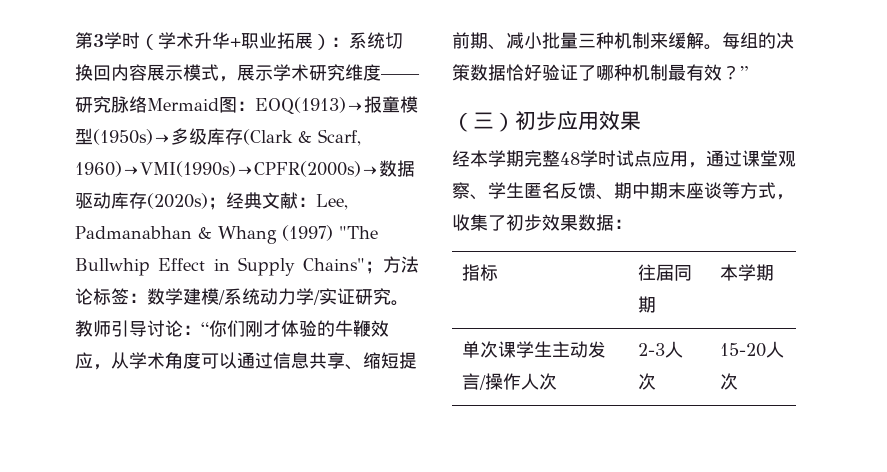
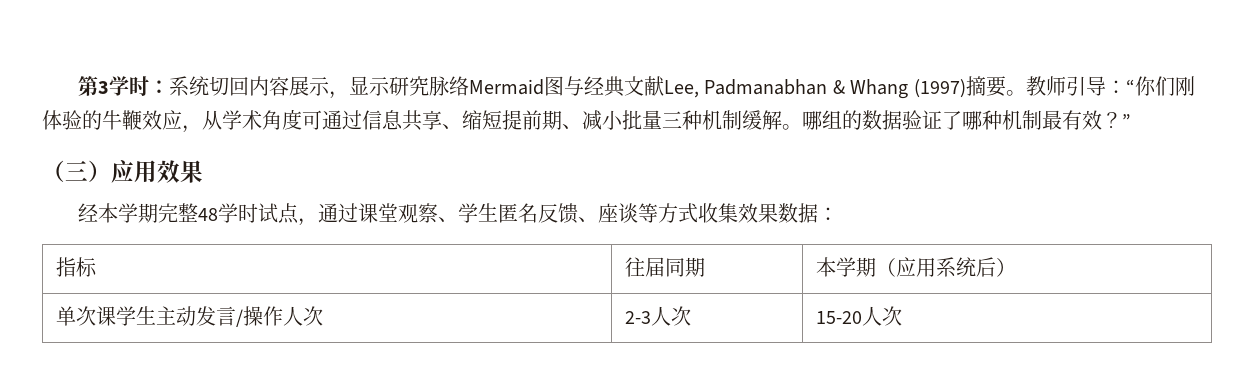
- 第3学时（学术升华+职业拓展）：系统切换回内容展示模式，展示学术研究维度——研究脉络Mermaid图：EOQ(1913)→报童模型(1950s)→多级库存(Clark & Scarf, 1960)→VMI(1990s)→CPFR(2000s)→数据驱动库存(2020s)；经典文献：Lee, Padmanabhan & Whang (1997) "The Bullwhip Effect in Supply Chains"；方法论标签：数学建模/系统动力学/实证研究。
+ 第3学时：系统切回内容展示，显示研究脉络Mermaid图与经典文献Lee, Padmanabhan & Whang (1997)摘要。
- 教师引导讨论：“你们刚才体验的牛鞭效应，从学术角度可以通过信息共享、缩短提前期、减小批量三种机制来缓解。每组的决策数据恰好验证了哪种机制最有效？”
+ 教师引导：“你们刚体验的牛鞭效应，从学术角度可通过信息共享、缩短提前期、减小批量三种机制缓解。哪组的数据验证了哪种机制最有效？”
- （三）初步应用效果
+ （三）应用效果
- 经本学期完整48学时试点应用，通过课堂观察、学生匿名反馈、期中期末座谈等方式，收集了初步效果数据：
+ 经本学期完整48学时试点，通过课堂观察、学生匿名反馈、座谈等方式收集效果数据：
- 指标 | 往届同期 | 本学期
+ 指标 | 往届同期 | 本学期（应用系统后）

